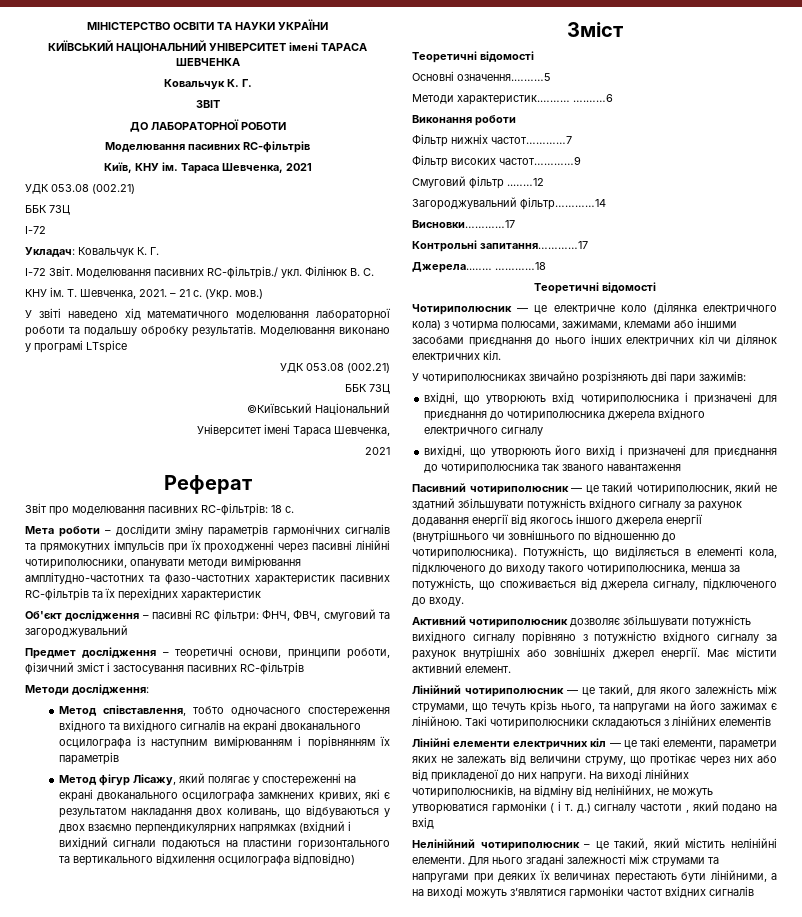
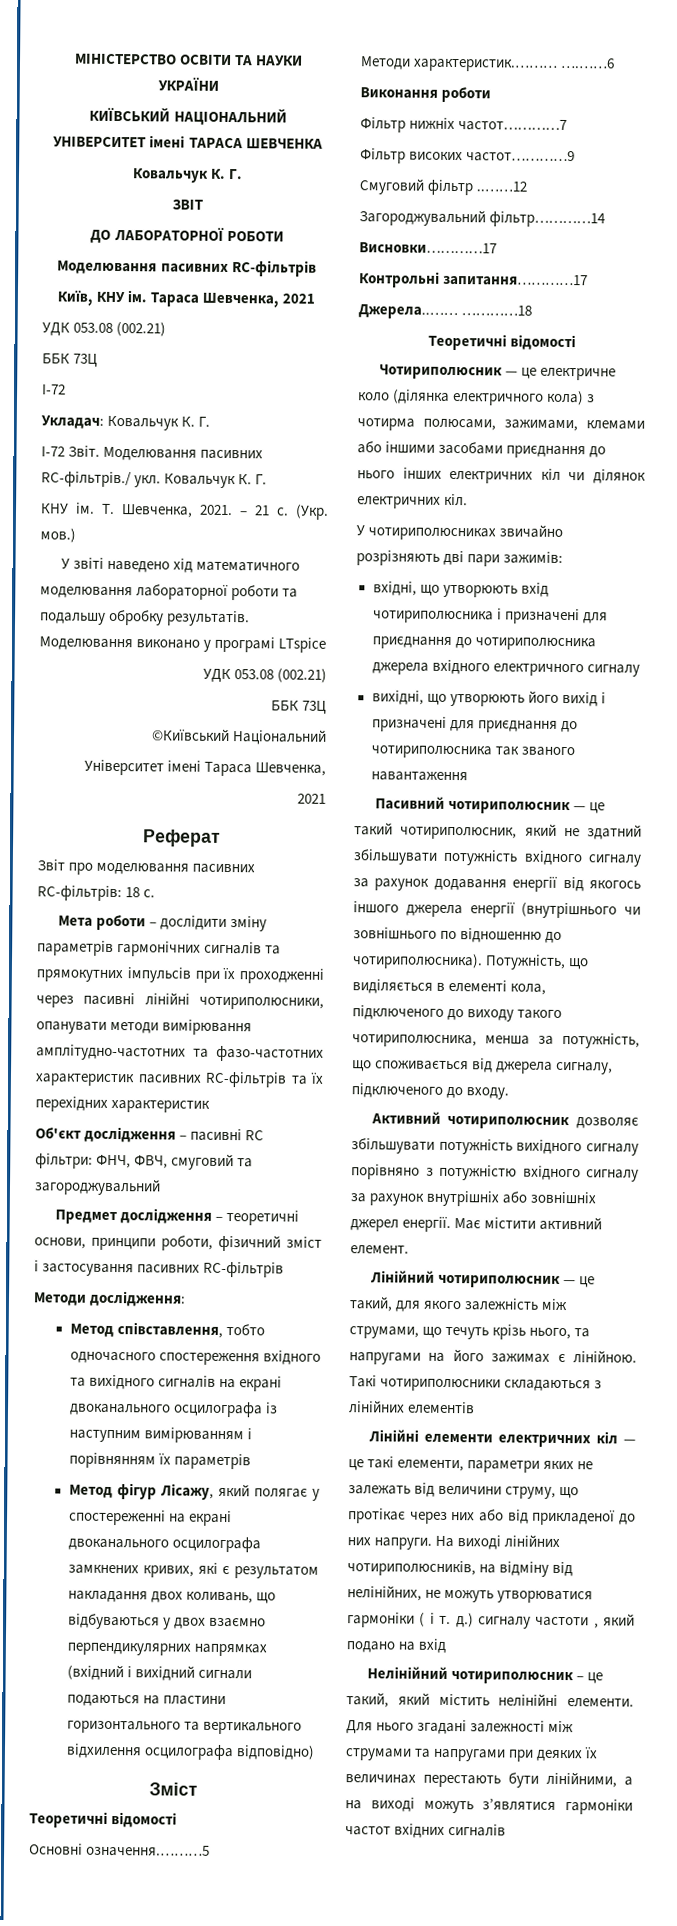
- Моделювання пасивних RC-фільтрів./ укл. Філінюк В. С.
+ Моделювання пасивних RC-фільтрів./ укл. Ковальчук К. Г.

